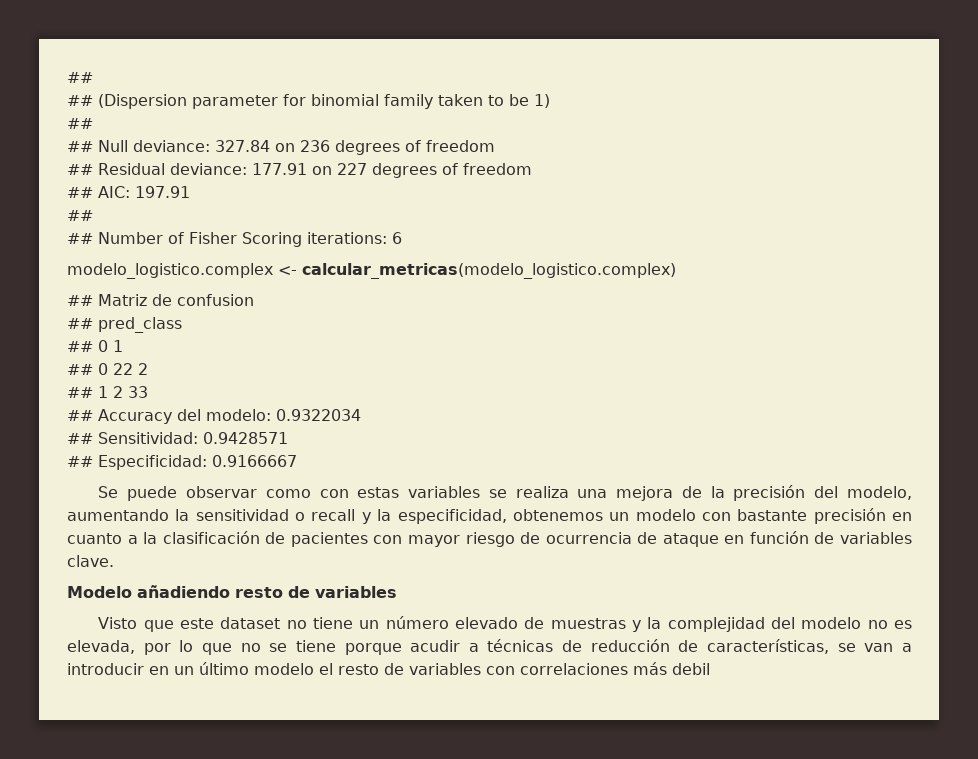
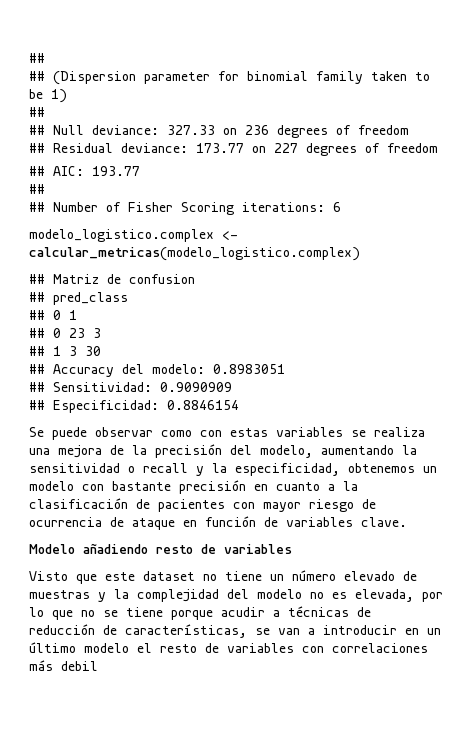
- ## Null deviance: 327.84 on 236 degrees of freedom
+ ## Null deviance: 327.33 on 236 degrees of freedom
- ## Residual deviance: 177.91 on 227 degrees of freedom
+ ## Residual deviance: 173.77 on 227 degrees of freedom
- ## AIC: 197.91
+ ## AIC: 193.77
- ## 0 22 2
+ ## 0 23 3
- ## 1 2 33
+ ## 1 3 30
- ## Accuracy del modelo: 0.9322034
+ ## Accuracy del modelo: 0.8983051
- ## Sensitividad: 0.9428571
+ ## Sensitividad: 0.9090909
- ## Especificidad: 0.9166667
+ ## Especificidad: 0.8846154

